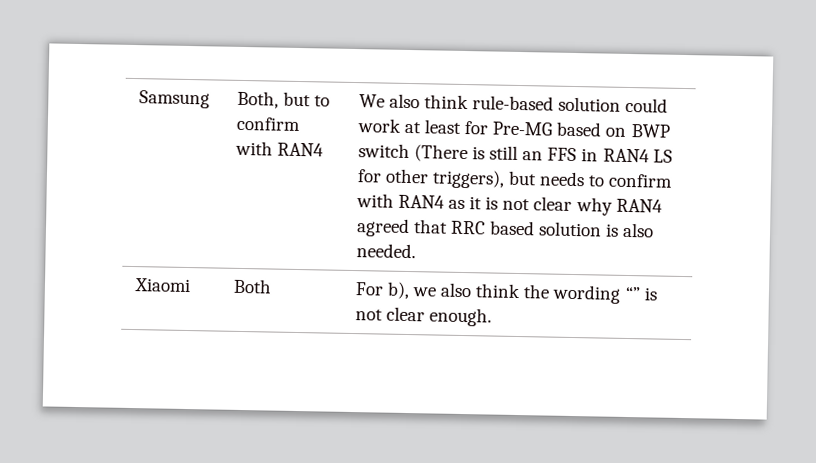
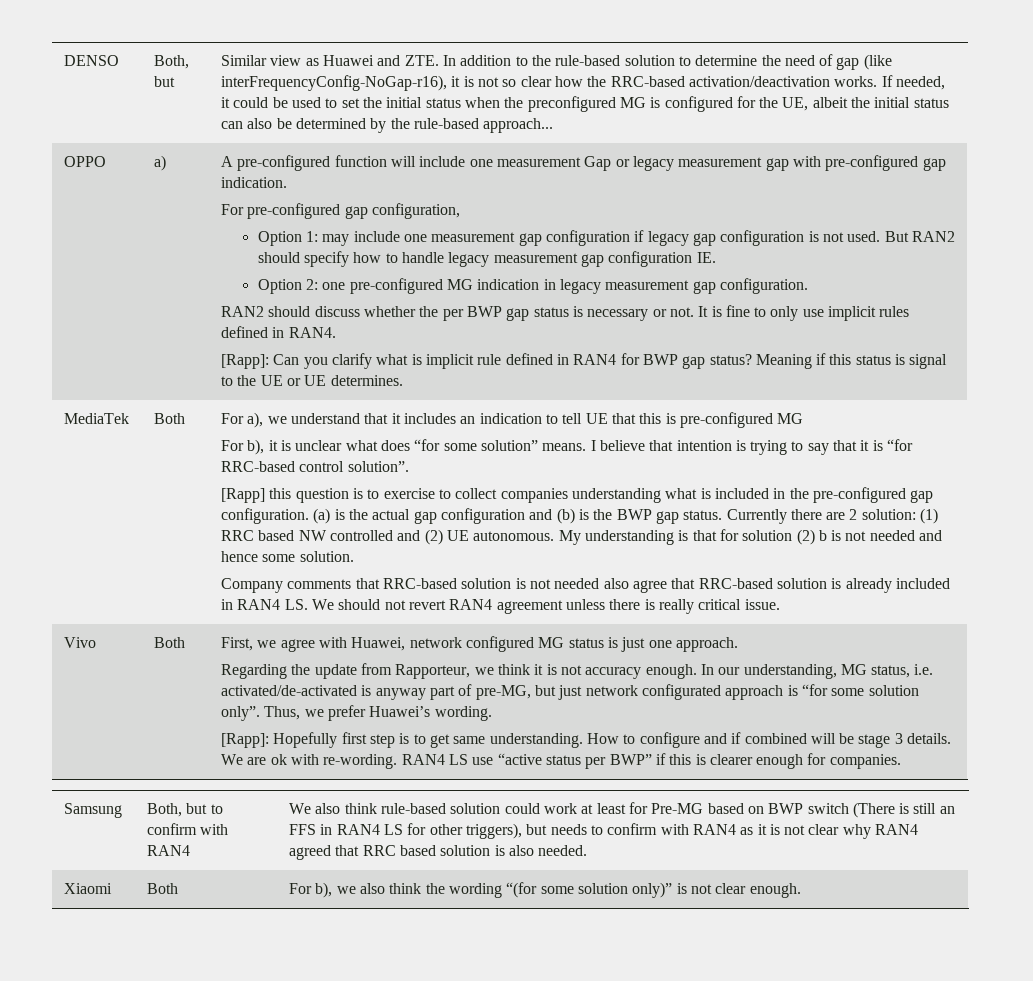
+ DENSO | Both, but | Similar view as Huawei and ZTE. In addition to the rule-based solution to determine the need of gap (like interFrequencyConfig-NoGap-r16), it is not so clear how the RRC-based activation/deactivation works. If needed, it could be used to set the initial status when the preconfigured MG is configured for the UE, albeit the initial status can also be determined by the rule-based approach...
+ OPPO | a) | A pre-configured function will include one measurement Gap or legacy measurement gap with pre-configured gap indication.
+ For pre-configured gap configuration,
+ Option 1: may include one measurement gap configuration if legacy gap configuration is not used. But RAN2 should specify how to handle legacy measurement gap configuration IE.
+ Option 2: one pre-configured MG indication in legacy measurement gap configuration.
+ RAN2 should discuss whether the per BWP gap status is necessary or not. It is fine to only use implicit rules defined in RAN4.
+ [Rapp]: Can you clarify what is implicit rule defined in RAN4 for BWP gap status? Meaning if this status is signal to the UE or UE determines.
+ MediaTek | Both | For a), we understand that it includes an indication to tell UE that this is pre-configured MG
+ For b), it is unclear what does “for some solution” means. I believe that intention is trying to say that it is “for RRC-based control solution”.
+ [Rapp] this question is to exercise to collect companies understanding what is included in the pre-configured gap configuration. (a) is the actual gap configuration and (b) is the BWP gap status. Currently there are 2 solution: (1) RRC based NW controlled and (2) UE autonomous. My understanding is that for solution (2) b is not needed and hence some solution.
+ Company comments that RRC-based solution is not needed also agree that RRC-based solution is already included in RAN4 LS. We should not revert RAN4 agreement unless there is really critical issue.
+ Vivo | Both | First, we agree with Huawei, network configured MG status is just one approach.
+ Regarding the update from Rapporteur, we think it is not accuracy enough. In our understanding, MG status, i.e. activated/de-activated is anyway part of pre-MG, but just network configurated approach is “for some solution only”. Thus, we prefer Huawei’s wording.
+ [Rapp]: Hopefully first step is to get same understanding. How to configure and if combined will be stage 3 details. We are ok with re-wording. RAN4 LS use “active status per BWP” if this is clearer enough for companies.
- Xiaomi | Both | For b), we also think the wording “” is not clear enough.
+ Xiaomi | Both | For b), we also think the wording “(for some solution only)” is not clear enough.

